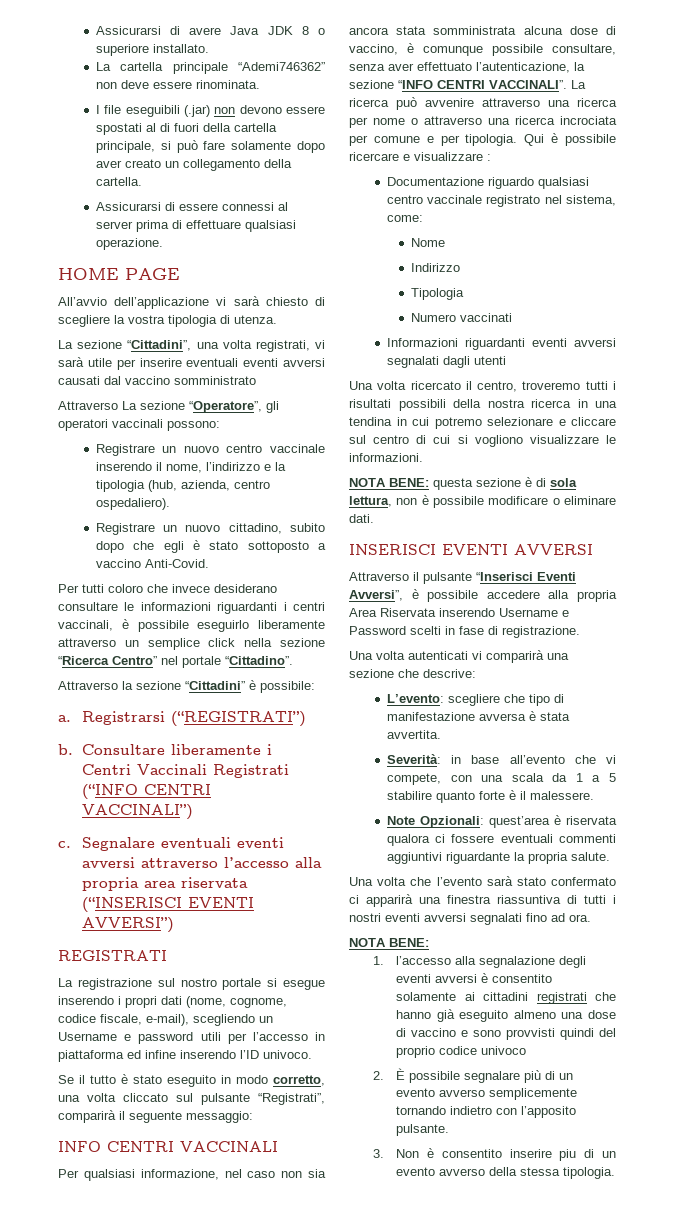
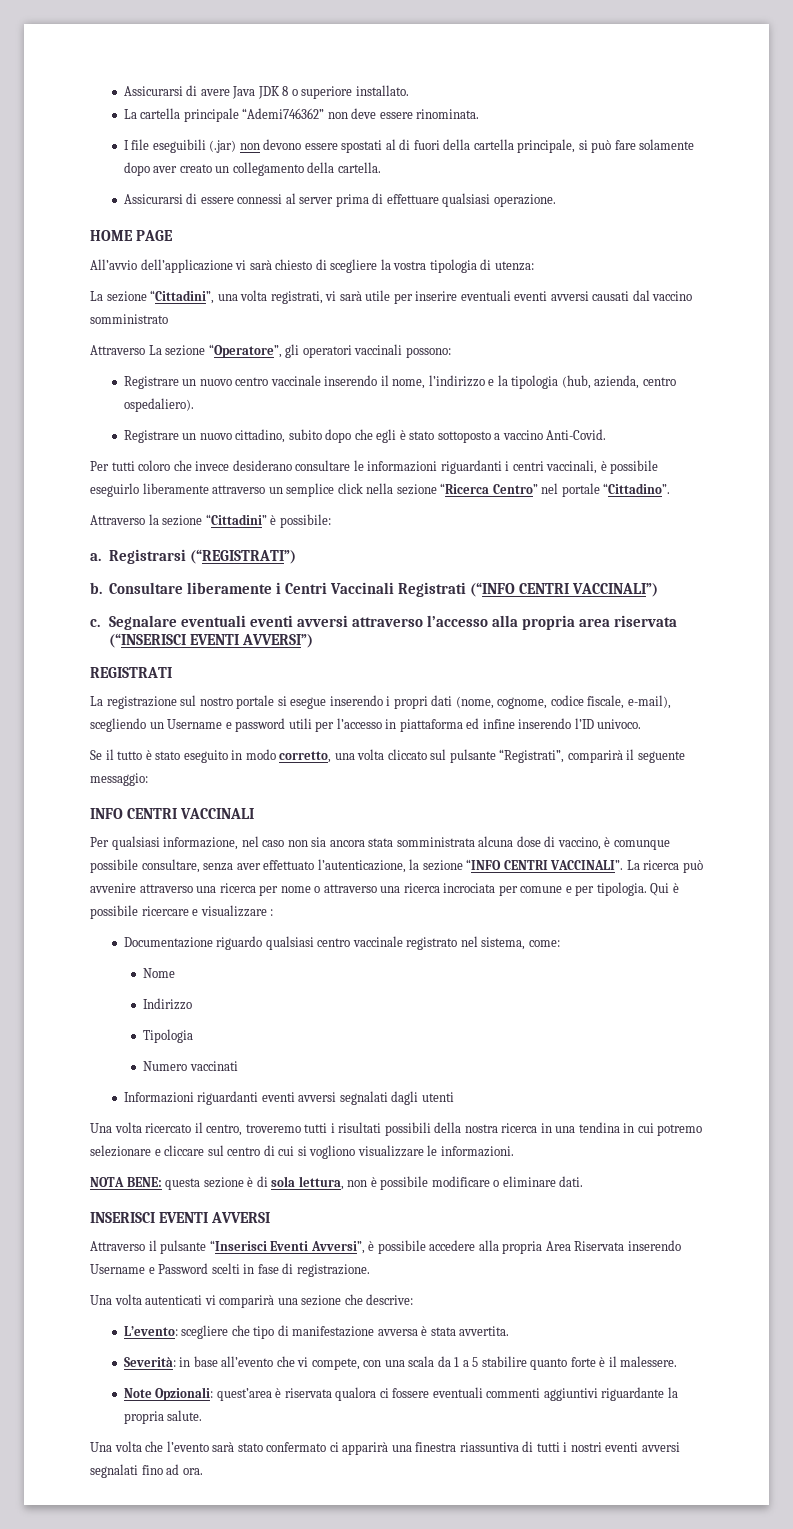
- All’avvio dell’applicazione vi sarà chiesto di scegliere la vostra tipologia di utenza.
+ All’avvio dell’applicazione vi sarà chiesto di scegliere la vostra tipologia di utenza:
  Una volta che l’evento sarà stato confermato ci apparirà una finestra riassuntiva di tutti i nostri eventi avversi segnalati fino ad ora.
- NOTA BENE:
- 1. l’accesso alla segnalazione degli eventi avversi è consentito solamente ai cittadini registrati che hanno già eseguito almeno una dose di vaccino e sono provvisti quindi del proprio codice univoco
- 2. È possibile segnalare più di un evento avverso semplicemente tornando indietro con l’apposito pulsante.
- 3. Non è consentito inserire piu di un evento avverso della stessa tipologia.

